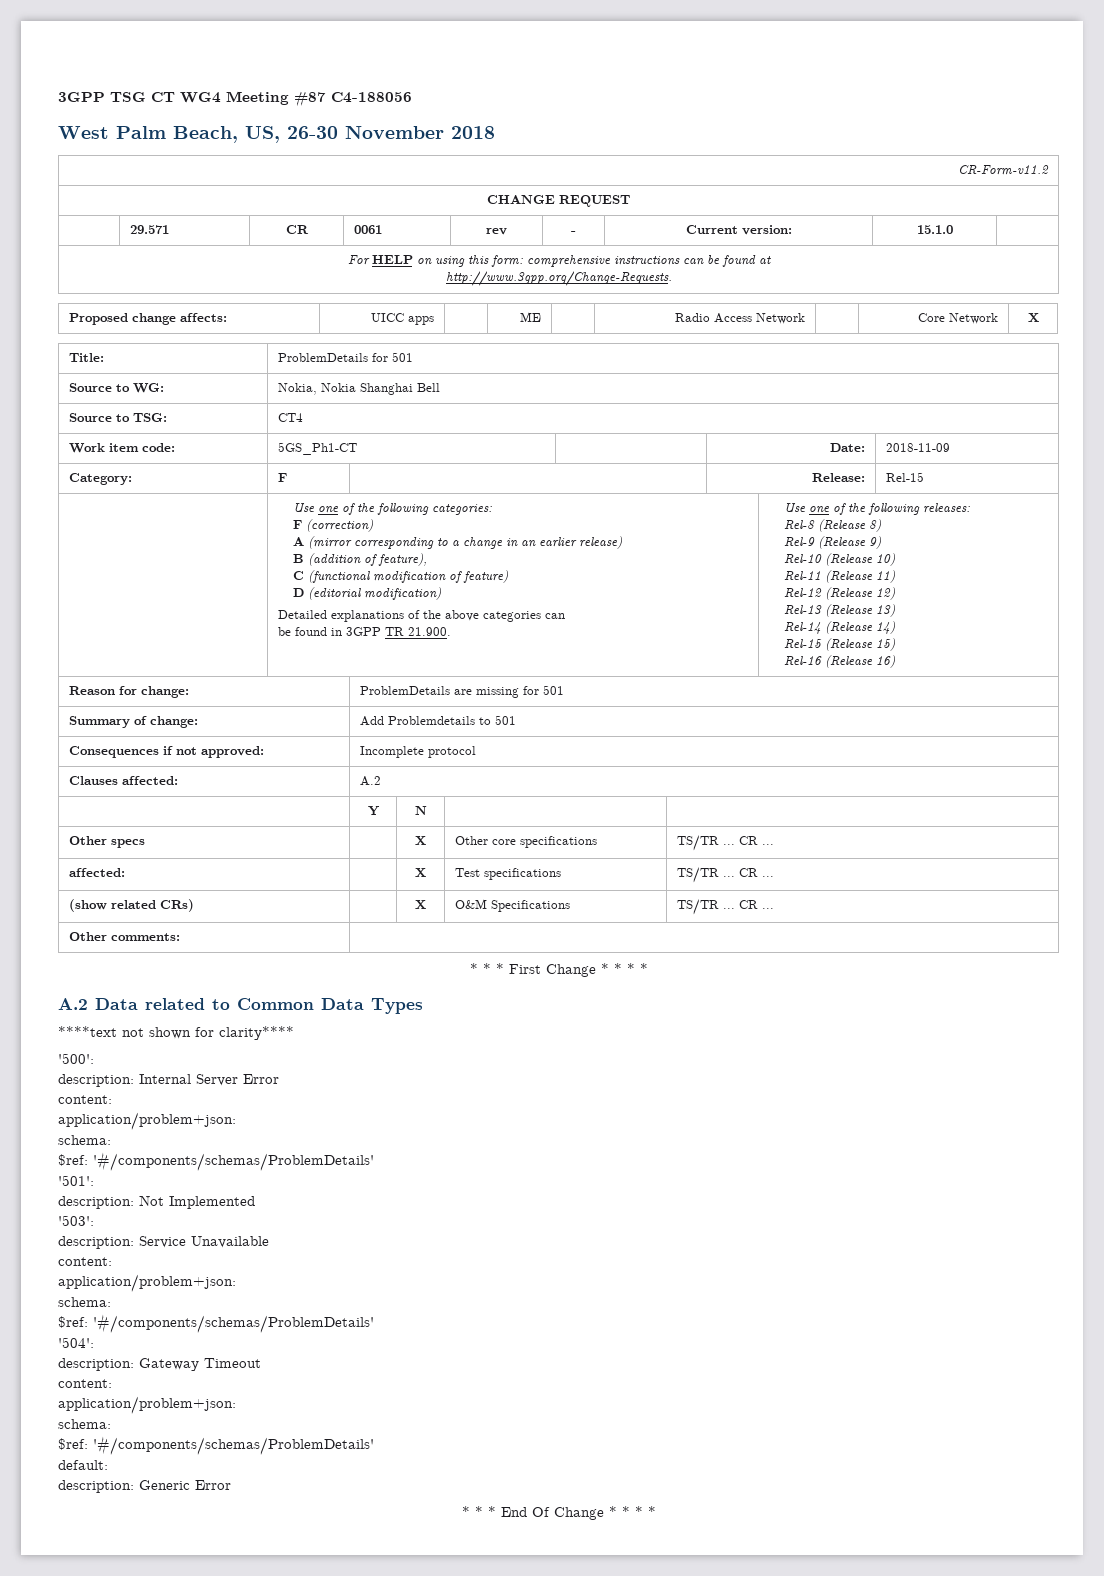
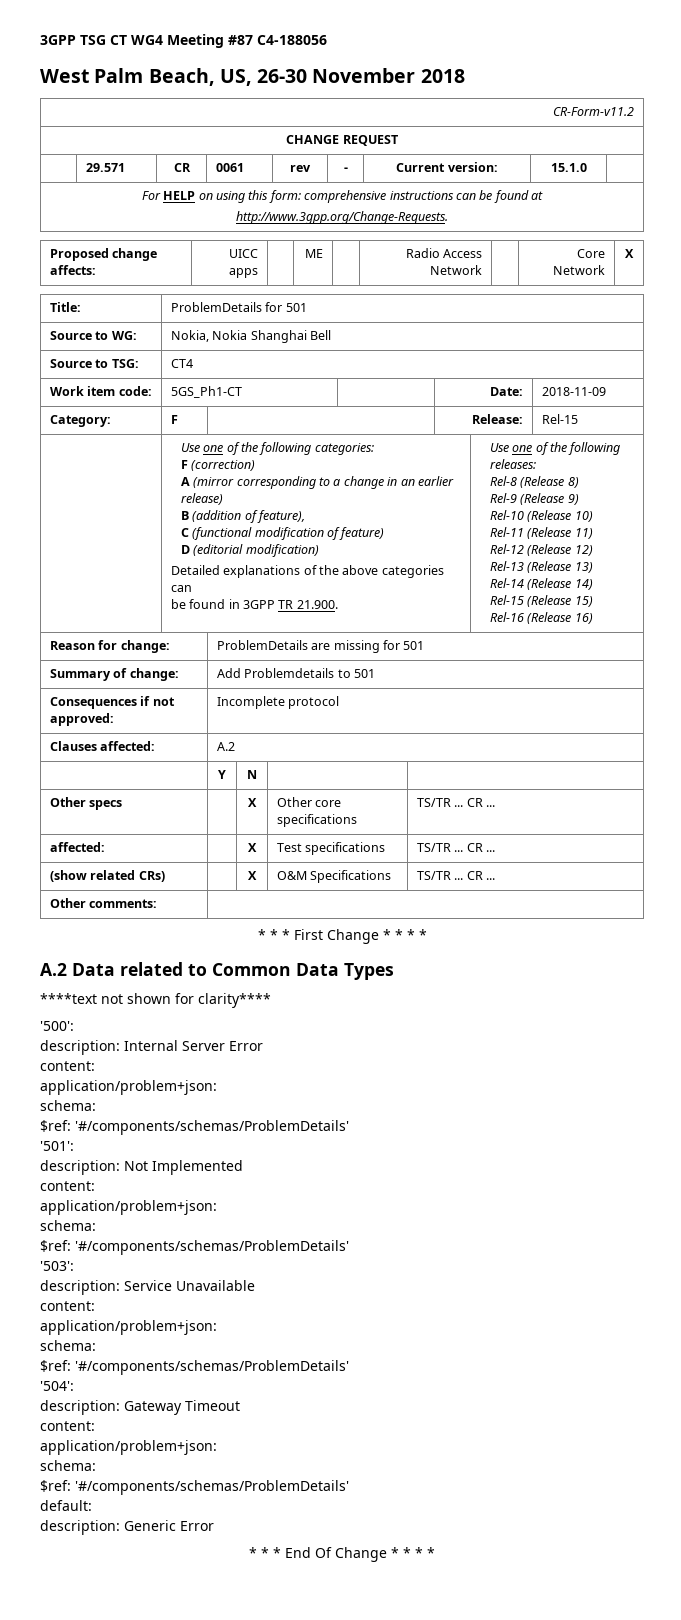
  description: Not Implemented
+ content:
+ application/problem+json:
+ schema:
+ $ref: '#/components/schemas/ProblemDetails'

